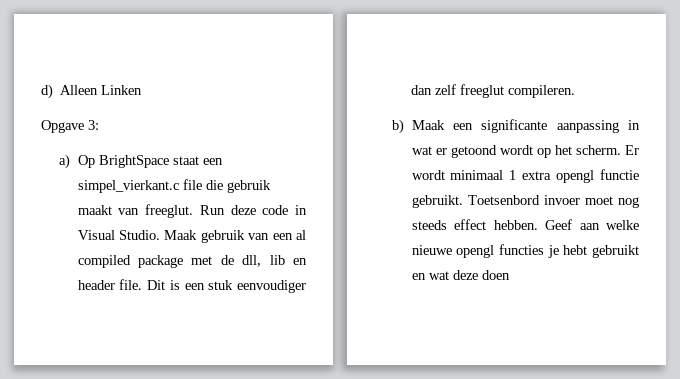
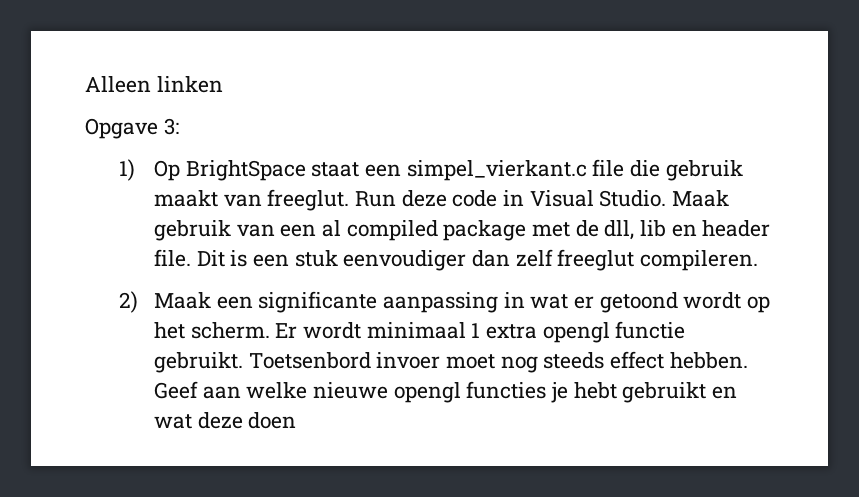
- d) Alleen Linken
+ Alleen linken
- a) Op BrightSpace staat een simpel_vierkant.c file die gebruik maakt van freeglut.
+ 1) Op BrightSpace staat een simpel_vierkant.c file die gebruik maakt van freeglut.
- b) Maak een significante aanpassing in wat er getoond wordt op het scherm.
+ 2) Maak een significante aanpassing in wat er getoond wordt op het scherm.

